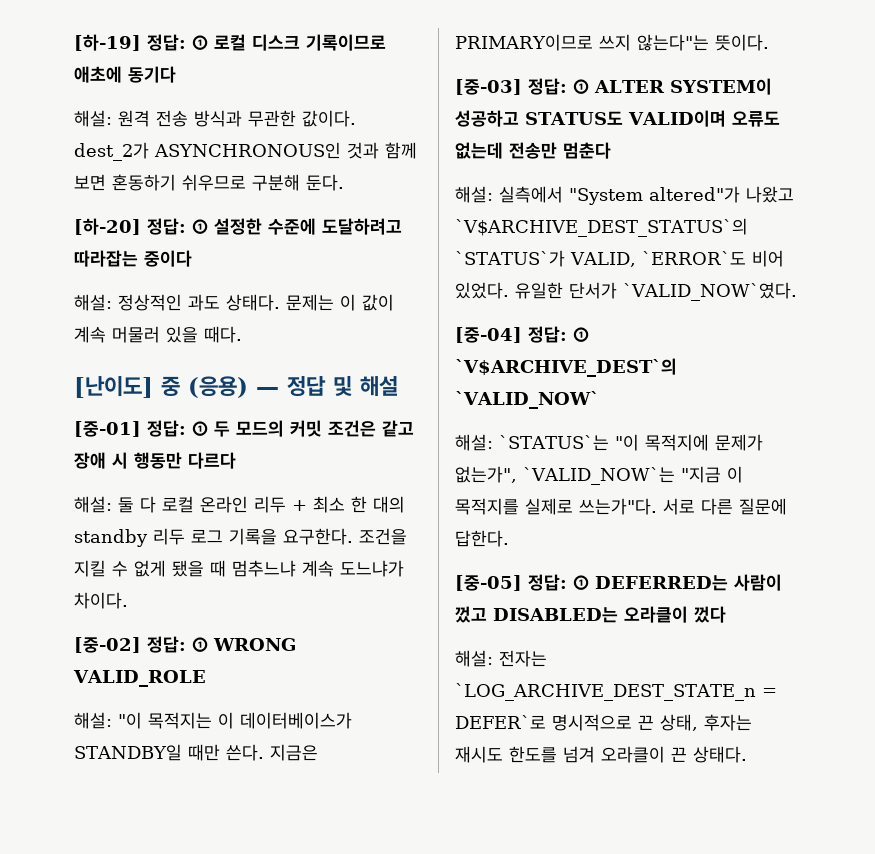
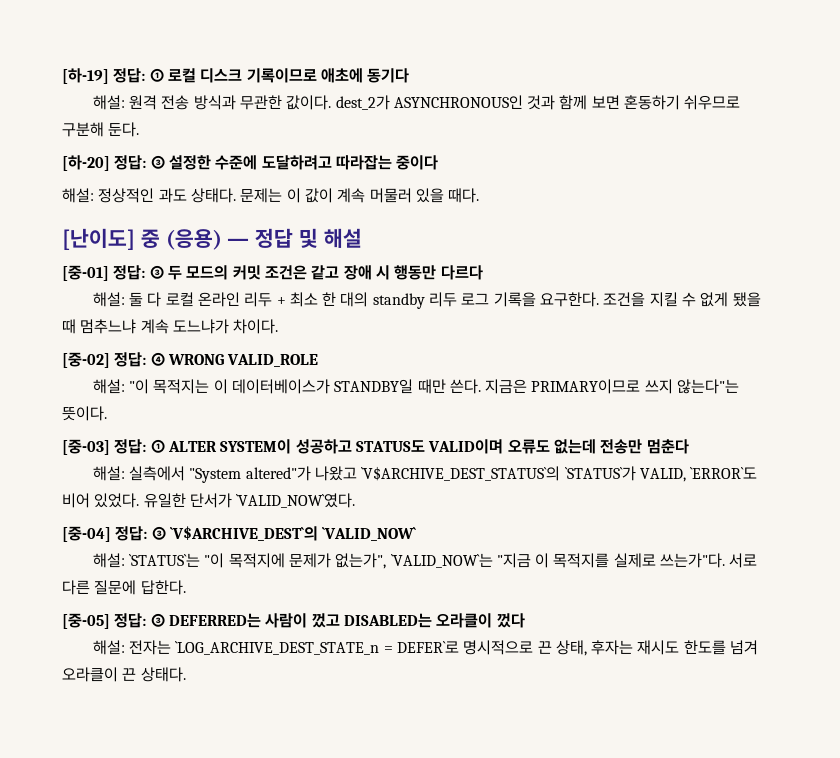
- [하-20] 정답: ① 설정한 수준에 도달하려고 따라잡는 중이다
+ [하-20] 정답: ③ 설정한 수준에 도달하려고 따라잡는 중이다
- [중-01] 정답: ① 두 모드의 커밋 조건은 같고 장애 시 행동만 다르다
+ [중-01] 정답: ③ 두 모드의 커밋 조건은 같고 장애 시 행동만 다르다
- [중-02] 정답: ① WRONG VALID_ROLE
+ [중-02] 정답: ④ WRONG VALID_ROLE
- [중-04] 정답: ① `V$ARCHIVE_DEST`의 `VALID_NOW`
+ [중-04] 정답: ③ `V$ARCHIVE_DEST`의 `VALID_NOW`
- [중-05] 정답: ① DEFERRED는 사람이 껐고 DISABLED는 오라클이 껐다
+ [중-05] 정답: ③ DEFERRED는 사람이 껐고 DISABLED는 오라클이 껐다

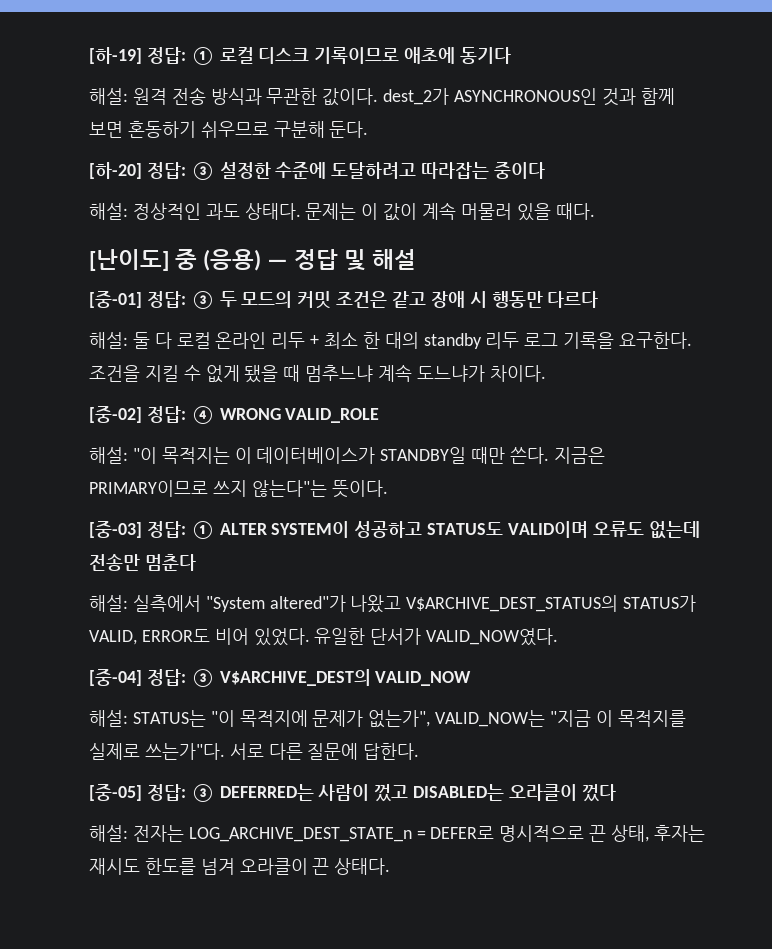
- 해설: 실측에서 "System altered"가 나왔고 `V$ARCHIVE_DEST_STATUS`의 `STATUS`가 VALID, `ERROR`도 비어 있었다.
+ 해설: 실측에서 "System altered"가 나왔고 V$ARCHIVE_DEST_STATUS의 STATUS가 VALID, ERROR도 비어 있었다.
- 유일한 단서가 `VALID_NOW`였다.
+ 유일한 단서가 VALID_NOW였다.
- [중-04] 정답: ③ `V$ARCHIVE_DEST`의 `VALID_NOW`
- 해설: `STATUS`는 "이 목적지에 문제가 없는가", `VALID_NOW`는 "지금 이 목적지를 실제로 쓰는가"다.
+ [중-04] 정답: ③ V$ARCHIVE_DEST의 VALID_NOW
+ 해설: STATUS는 "이 목적지에 문제가 없는가", VALID_NOW는 "지금 이 목적지를 실제로 쓰는가"다.
- 해설: 전자는 `LOG_ARCHIVE_DEST_STATE_n = DEFER`로 명시적으로 끈 상태, 후자는 재시도 한도를 넘겨 오라클이 끈 상태다.
+ 해설: 전자는 LOG_ARCHIVE_DEST_STATE_n = DEFER로 명시적으로 끈 상태, 후자는 재시도 한도를 넘겨 오라클이 끈 상태다.

